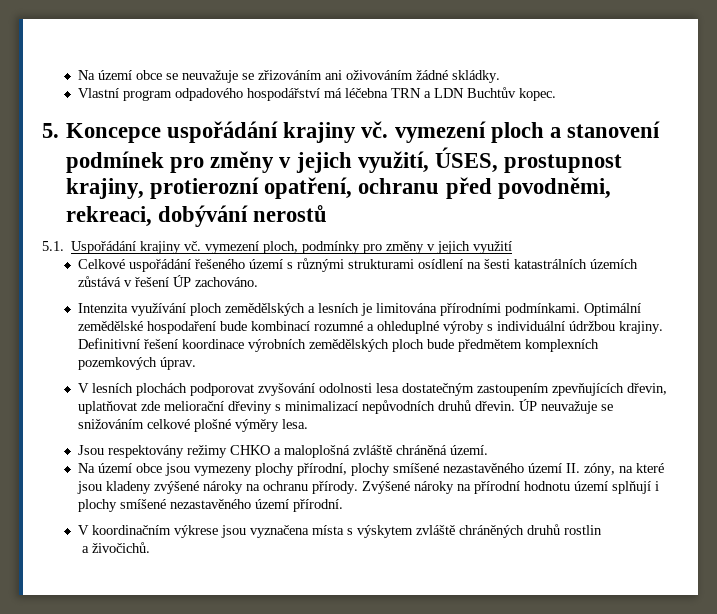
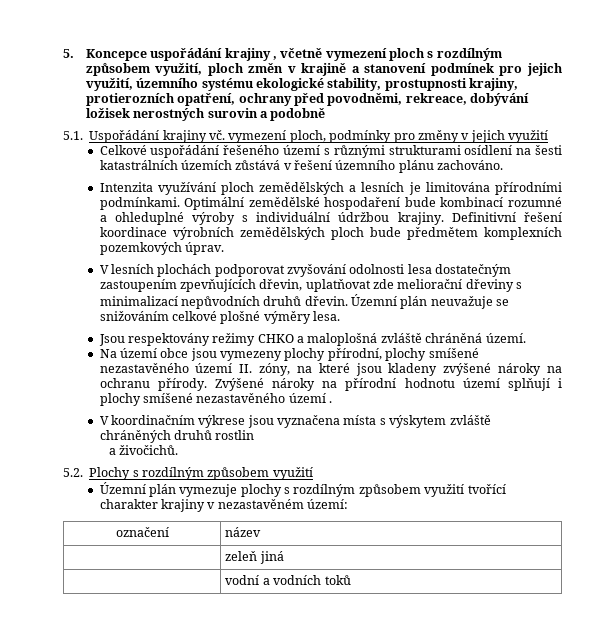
- Na území obce se neuvažuje se zřizováním ani oživováním žádné skládky.
- Vlastní program odpadového hospodářství má léčebna TRN a LDN Buchtův kopec.
- 5. Koncepce uspořádání krajiny vč. vymezení ploch a stanovení podmínek pro změny v jejich využití, ÚSES, prostupnost krajiny, protierozní opatření, ochranu před povodněmi, rekreaci, dobývání nerostů
+ 5. Koncepce uspořádání krajiny , včetně vymezení ploch s rozdílným způsobem využití, ploch změn v krajině a stanovení podmínek pro jejich využití, územního systému ekologické stability, prostupnosti krajiny, protierozních opatření, ochrany před povodněmi, rekreace, dobývání ložisek nerostných surovin a podobně
- Celkové uspořádání řešeného území s různými strukturami osídlení na šesti katastrálních územích zůstává v řešení ÚP zachováno.
+ Celkové uspořádání řešeného území s různými strukturami osídlení na šesti katastrálních územích zůstává v řešení územního plánu zachováno.
- ÚP neuvažuje se snižováním celkové plošné výměry lesa.
+ Územní plán neuvažuje se snižováním celkové plošné výměry lesa.
- Zvýšené nároky na přírodní hodnotu území splňují i plochy smíšené nezastavěného území přírodní.
+ Zvýšené nároky na přírodní hodnotu území splňují i plochy smíšené nezastavěného území .
+ 5.2. Plochy s rozdílným způsobem využití
+ Územní plán vymezuje plochy s rozdílným způsobem využití tvořící charakter krajiny v nezastavěném území:
+ označení | název
+ | zeleň jiná
+ | vodní a vodních toků

